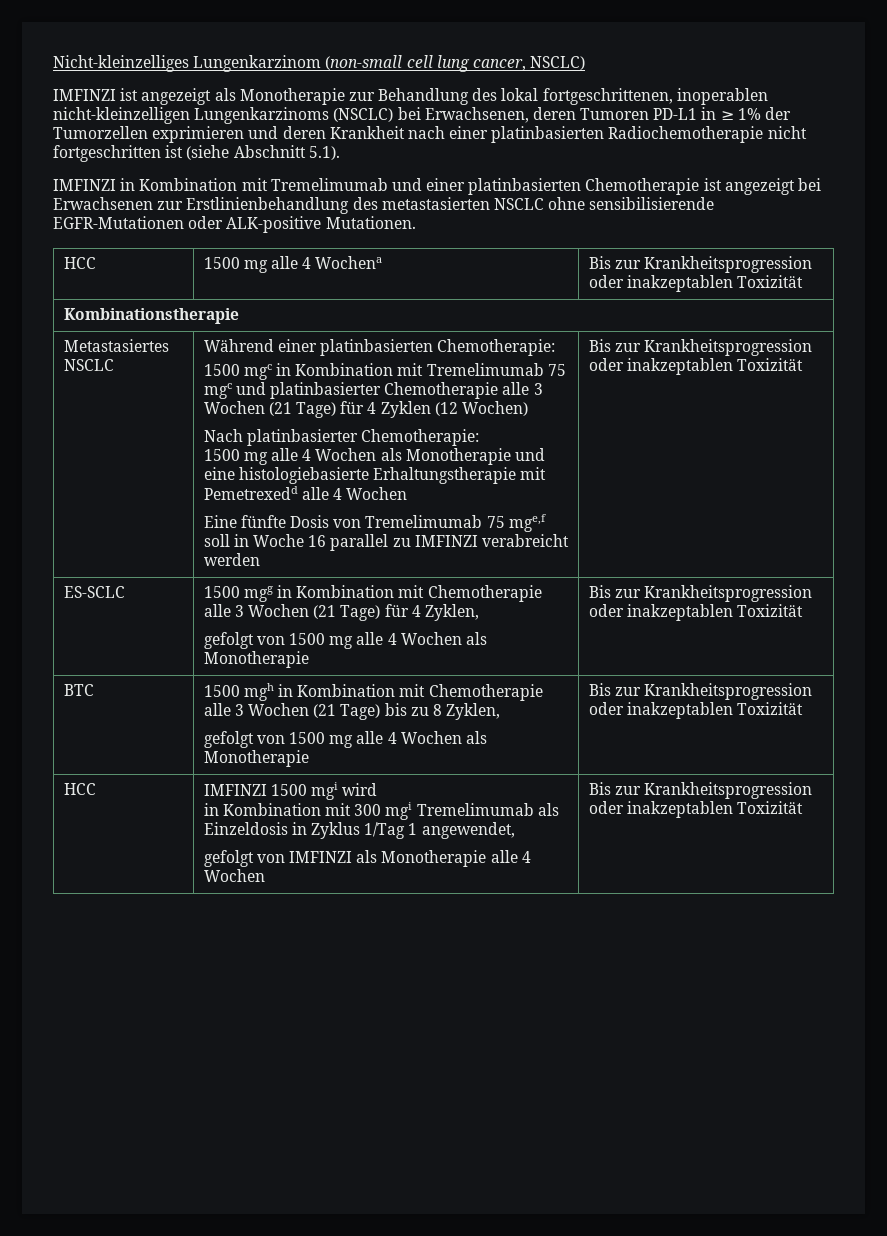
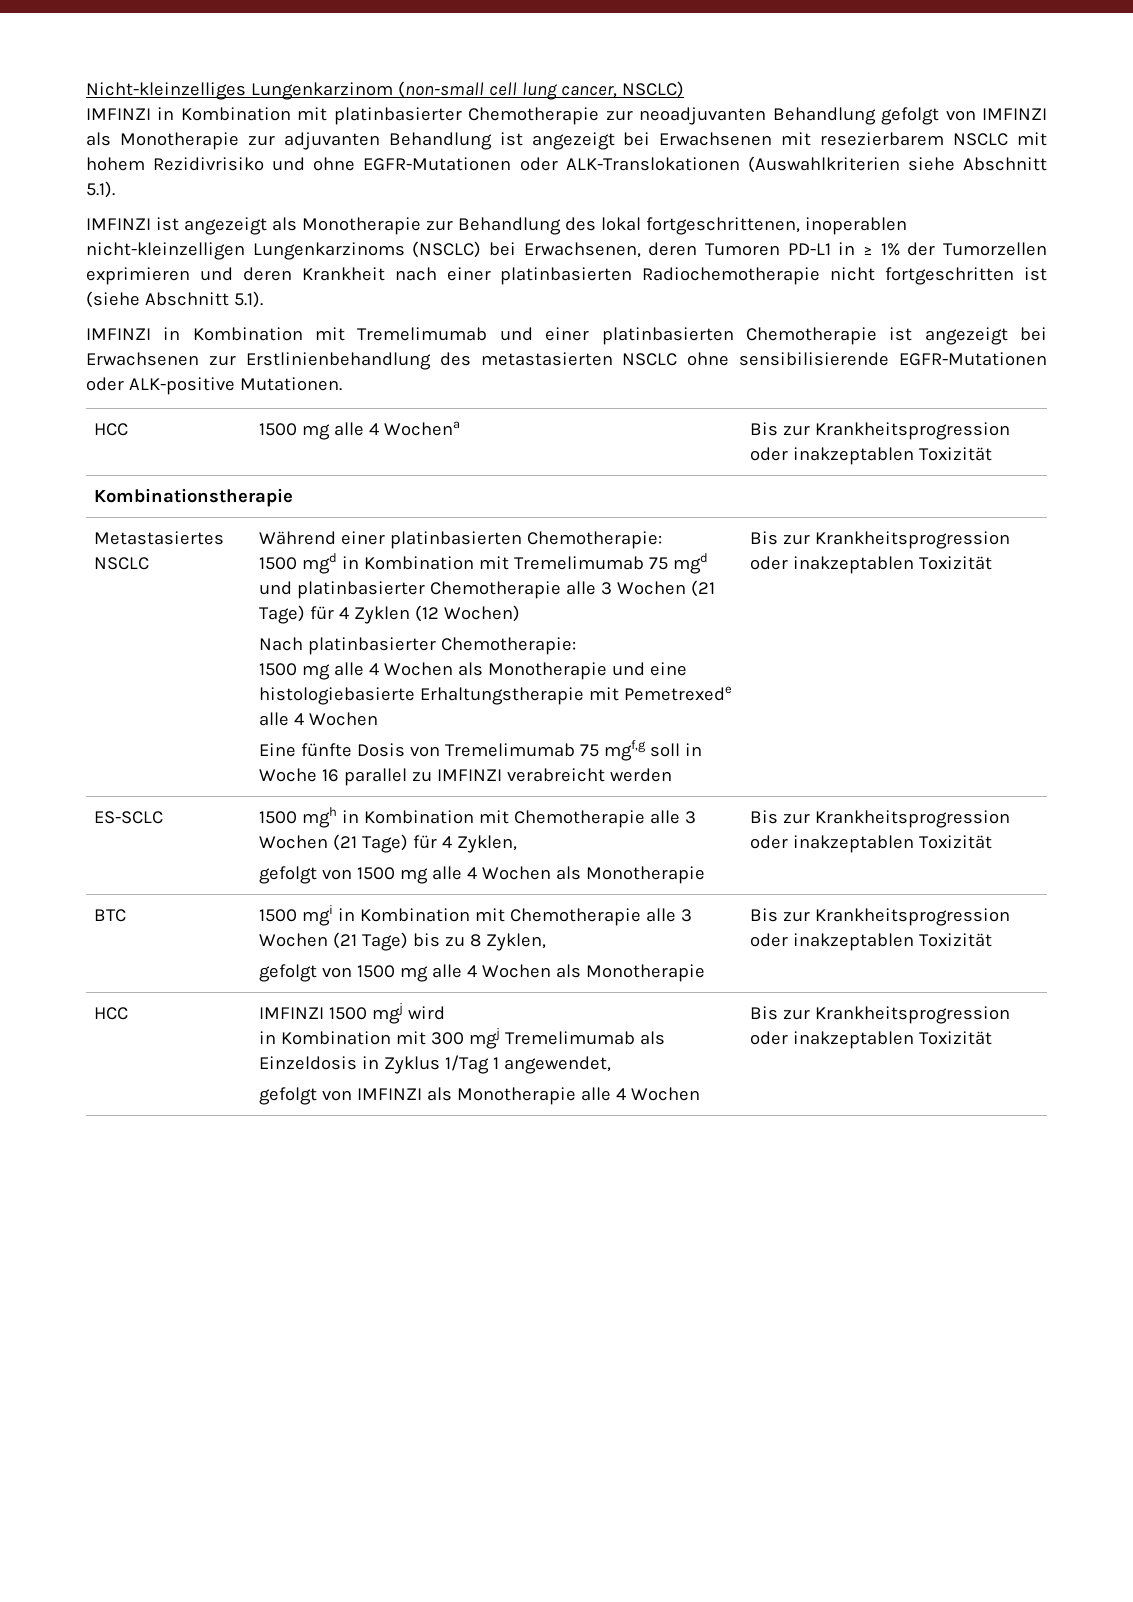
+ IMFINZI in Kombination mit platinbasierter Chemotherapie zur neoadjuvanten Behandlung gefolgt von IMFINZI als Monotherapie zur adjuvanten Behandlung ist angezeigt bei Erwachsenen mit resezierbarem NSCLC mit hohem Rezidivrisiko und ohne EGFR-Mutationen oder ALK-Translokationen (Auswahlkriterien siehe Abschnitt 5.1).
- 1500 mgc in Kombination mit Tremelimumab 75 mgc und platinbasierter Chemotherapie alle 3 Wochen (21 Tage) für 4 Zyklen (12 Wochen)
+ 1500 mgd in Kombination mit Tremelimumab 75 mgd und platinbasierter Chemotherapie alle 3 Wochen (21 Tage) für 4 Zyklen (12 Wochen)
- 1500 mg alle 4 Wochen als Monotherapie und eine histologiebasierte Erhaltungstherapie mit Pemetrexedd alle 4 Wochen
+ 1500 mg alle 4 Wochen als Monotherapie und eine histologiebasierte Erhaltungstherapie mit Pemetrexede alle 4 Wochen
- Eine fünfte Dosis von Tremelimumab 75 mge,f soll in Woche 16 parallel zu IMFINZI verabreicht werden
+ Eine fünfte Dosis von Tremelimumab 75 mgf,g soll in Woche 16 parallel zu IMFINZI verabreicht werden
- ES-SCLC | 1500 mgg in Kombination mit Chemotherapie alle 3 Wochen (21 Tage) für 4 Zyklen,
+ ES-SCLC | 1500 mgh in Kombination mit Chemotherapie alle 3 Wochen (21 Tage) für 4 Zyklen,
- BTC | 1500 mgh in Kombination mit Chemotherapie alle 3 Wochen (21 Tage) bis zu 8 Zyklen,
+ BTC | 1500 mgi in Kombination mit Chemotherapie alle 3 Wochen (21 Tage) bis zu 8 Zyklen,
- HCC | IMFINZI 1500 mgi wird
- in Kombination mit 300 mgi Tremelimumab als Einzeldosis in Zyklus 1/Tag 1 angewendet,
+ HCC | IMFINZI 1500 mgj wird
+ in Kombination mit 300 mgj Tremelimumab als Einzeldosis in Zyklus 1/Tag 1 angewendet,

